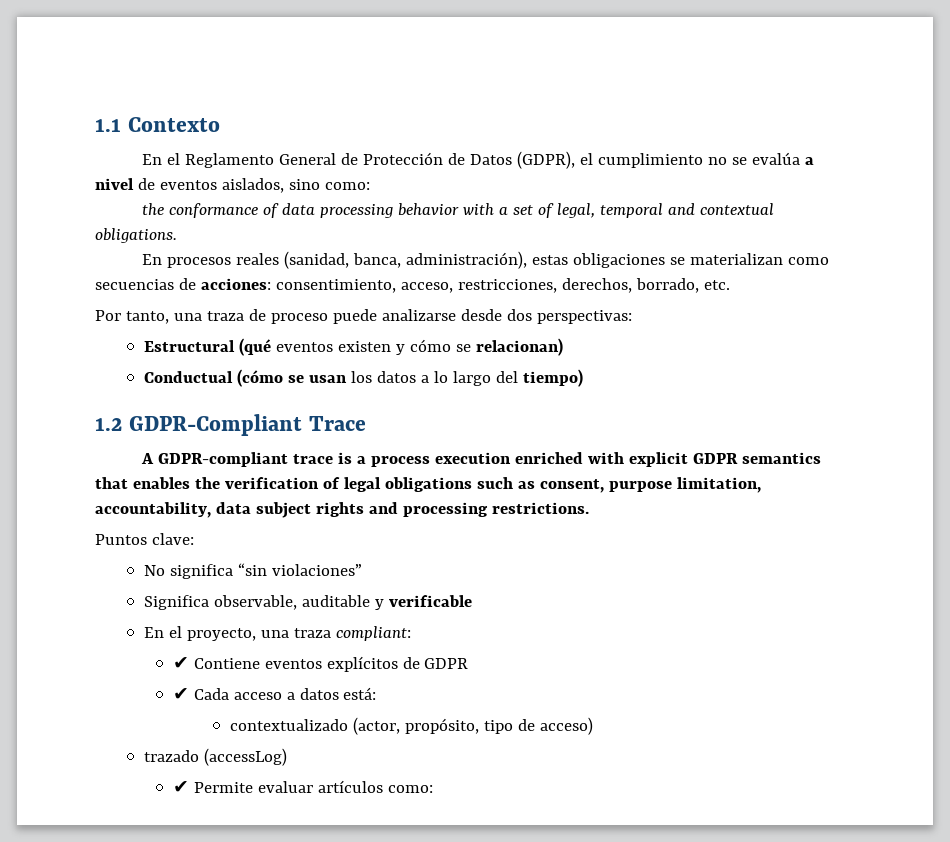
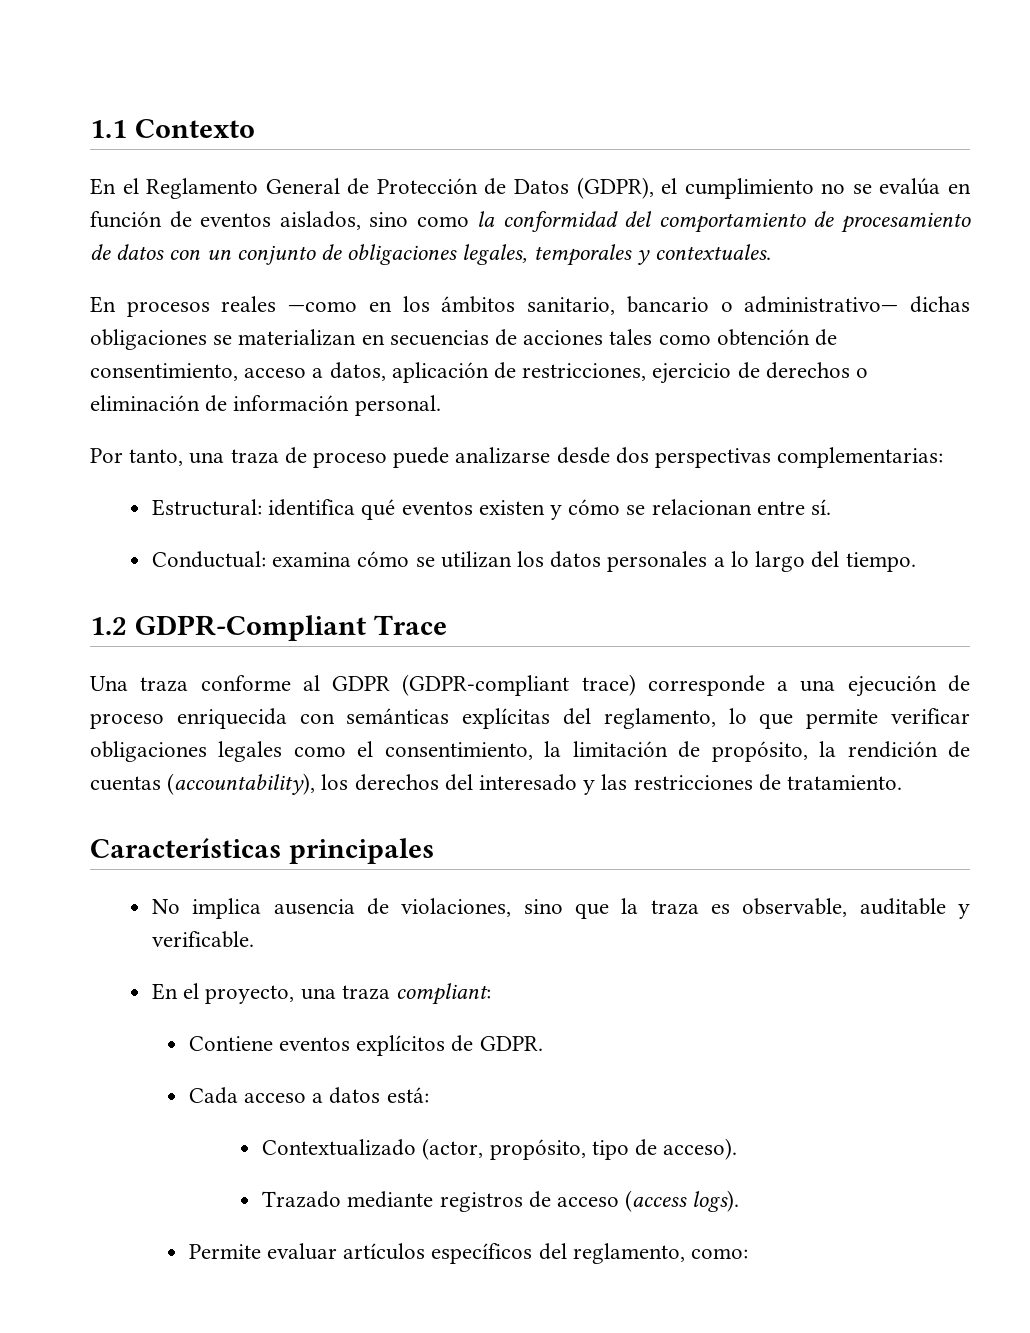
- En el Reglamento General de Protección de Datos (GDPR), el cumplimiento no se evalúa a nivel de eventos aislados, sino como:
- the conformance of data processing behavior with a set of legal, temporal and contextual obligations.
- En procesos reales (sanidad, banca, administración), estas obligaciones se materializan como secuencias de acciones: consentimiento, acceso, restricciones, derechos, borrado, etc.
+ En el Reglamento General de Protección de Datos (GDPR), el cumplimiento no se evalúa en función de eventos aislados, sino como la conformidad del comportamiento de procesamiento de datos con un conjunto de obligaciones legales, temporales y contextuales.
+ En procesos reales —como en los ámbitos sanitario, bancario o administrativo— dichas obligaciones se materializan en secuencias de acciones tales como obtención de consentimiento, acceso a datos, aplicación de restricciones, ejercicio de derechos o eliminación de información personal.
- Por tanto, una traza de proceso puede analizarse desde dos perspectivas:
- Estructural (qué eventos existen y cómo se relacionan)
- Conductual (cómo se usan los datos a lo largo del tiempo)
+ Por tanto, una traza de proceso puede analizarse desde dos perspectivas complementarias:
+ Estructural: identifica qué eventos existen y cómo se relacionan entre sí.
+ Conductual: examina cómo se utilizan los datos personales a lo largo del tiempo.
- A GDPR-compliant trace is a process execution enriched with explicit GDPR semantics that enables the verification of legal obligations such as consent, purpose limitation, accountability, data subject rights and processing restrictions.
- Puntos clave:
- No significa “sin violaciones”
- Significa observable, auditable y verificable
+ Una traza conforme al GDPR (GDPR-compliant trace) corresponde a una ejecución de proceso enriquecida con semánticas explícitas del reglamento, lo que permite verificar obligaciones legales como el consentimiento, la limitación de propósito, la rendición de cuentas (accountability), los derechos del interesado y las restricciones de tratamiento.
+ Características principales
+ No implica ausencia de violaciones, sino que la traza es observable, auditable y verificable.
- ✔ Contiene eventos explícitos de GDPR
- ✔ Cada acceso a datos está:
+ Contiene eventos explícitos de GDPR.
+ Cada acceso a datos está:
- contextualizado (actor, propósito, tipo de acceso)
- trazado (accessLog)
- ✔ Permite evaluar artículos como:
+ Contextualizado (actor, propósito, tipo de acceso).
+ Trazado mediante registros de acceso (access logs).
+ Permite evaluar artículos específicos del reglamento, como:

